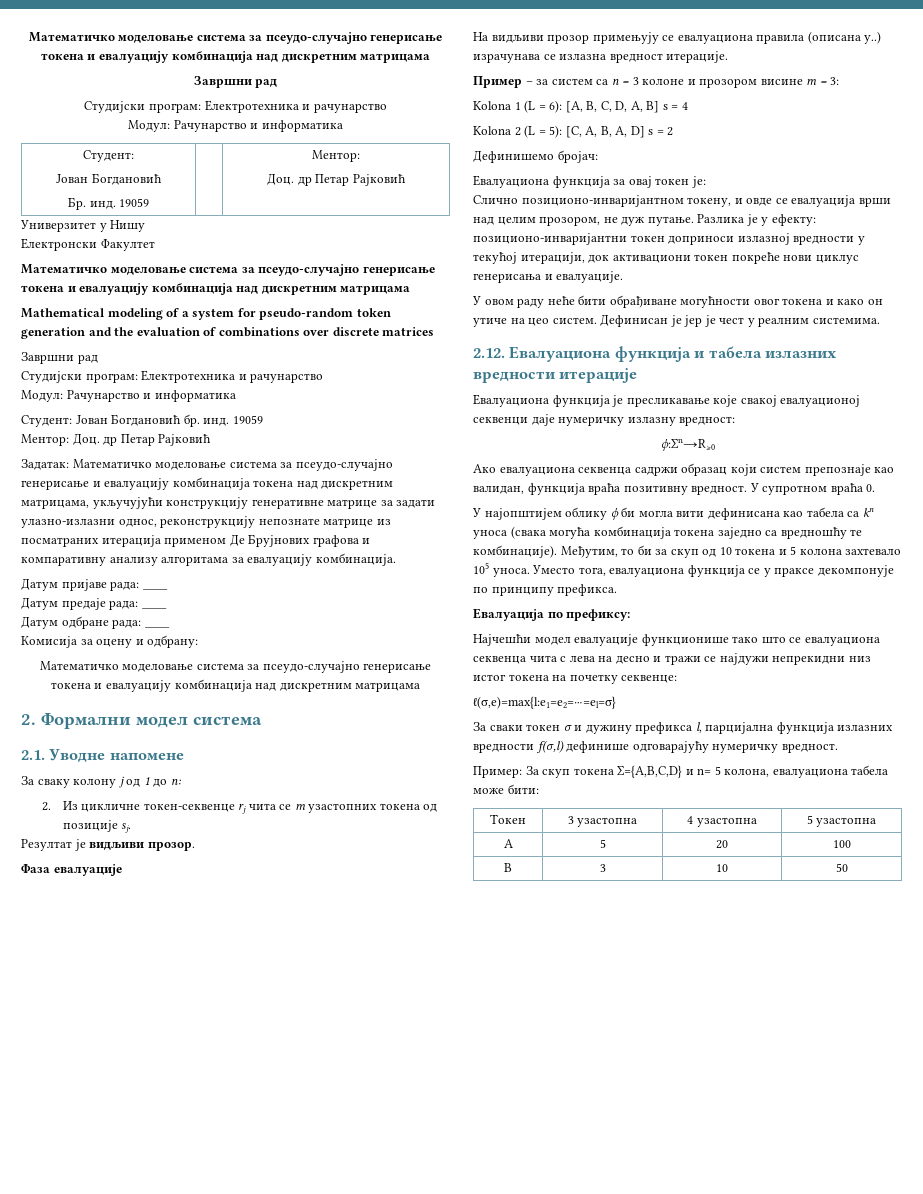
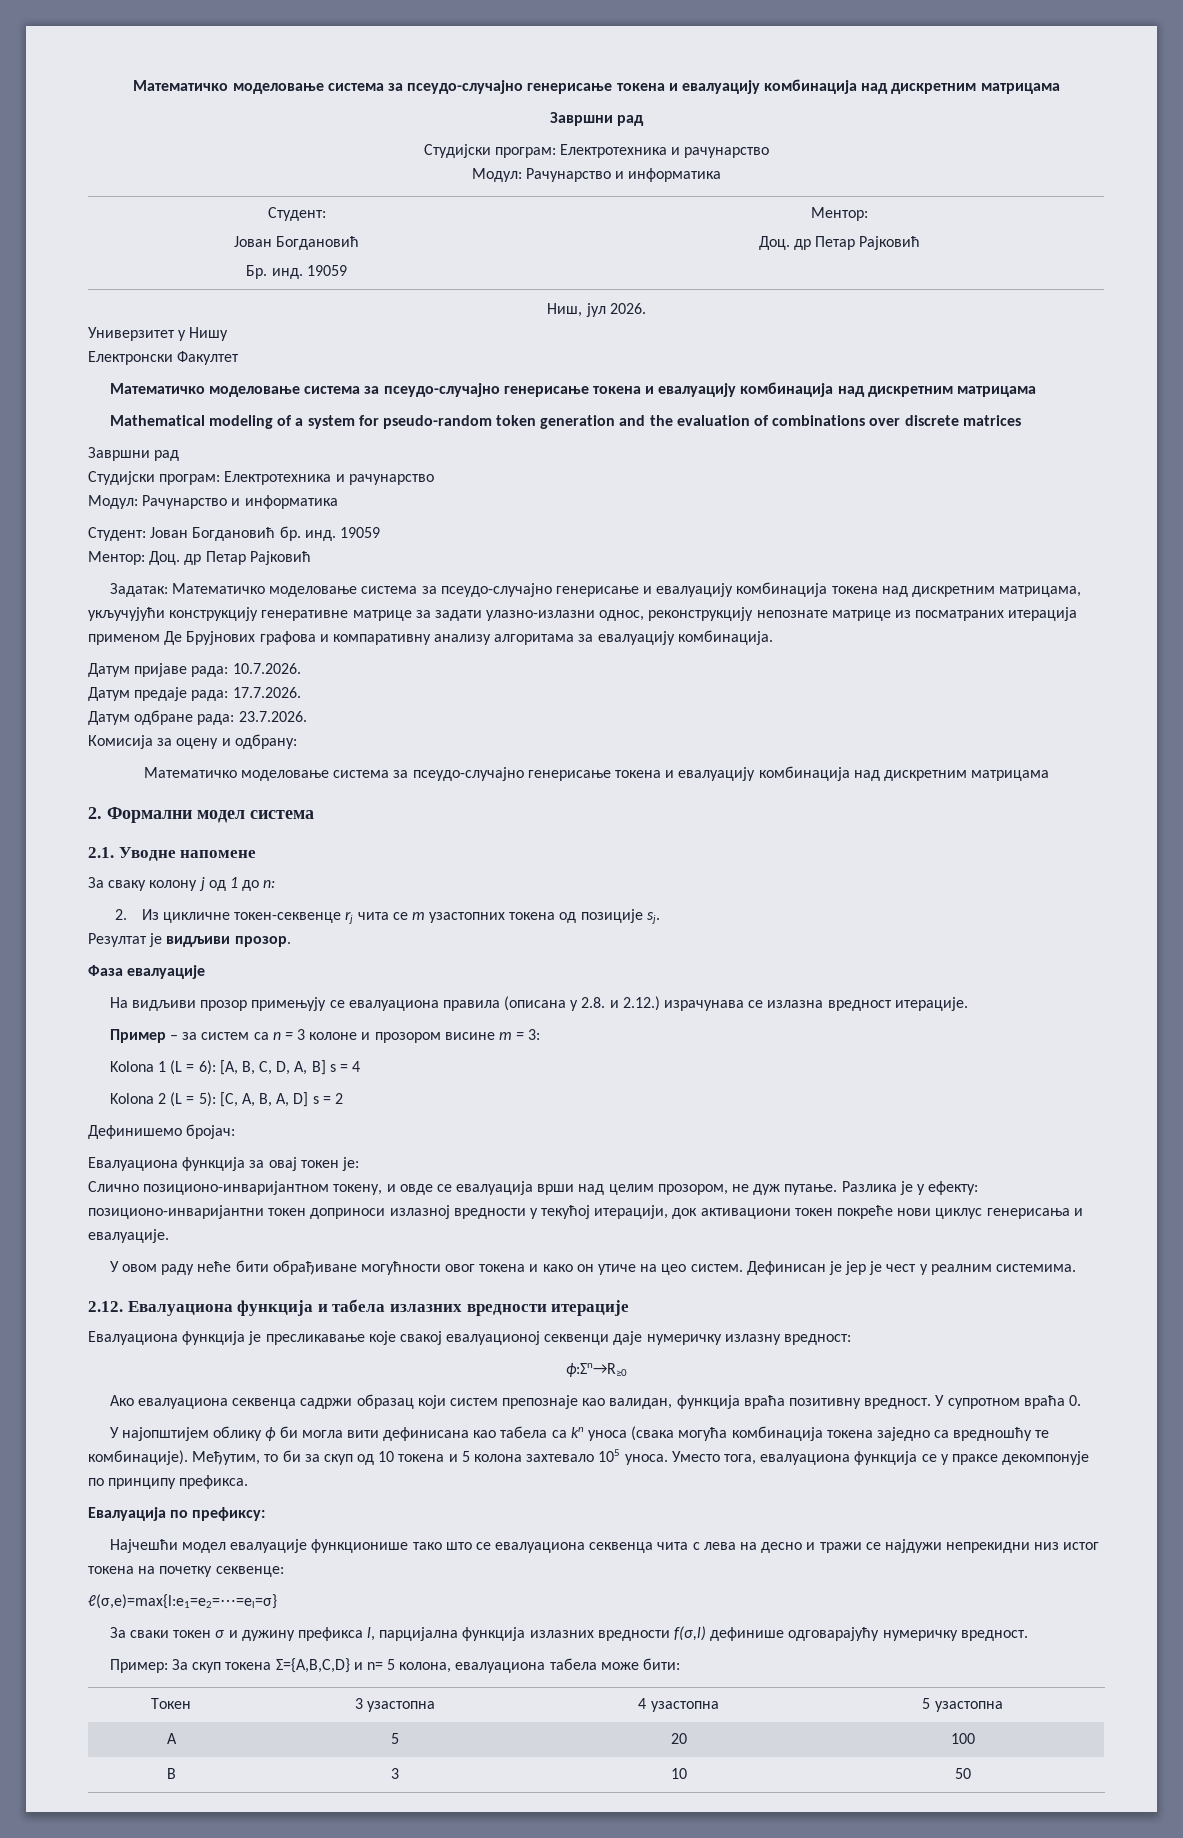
+ Ниш, јул 2026.
- Датум пријаве рада: ____
+ Датум пријаве рада: 10.7.2026.
- Датум предаје рада: ____
+ Датум предаје рада: 17.7.2026.
- Датум одбране рада: ____
+ Датум одбране рада: 23.7.2026.
- На видљиви прозор примењују се евалуациона правила (описана у..) израчунава се излазна вредност итерације.
+ На видљиви прозор примењују се евалуациона правила (описана у 2.8. и 2.12.) израчунава се излазна вредност итерације.

